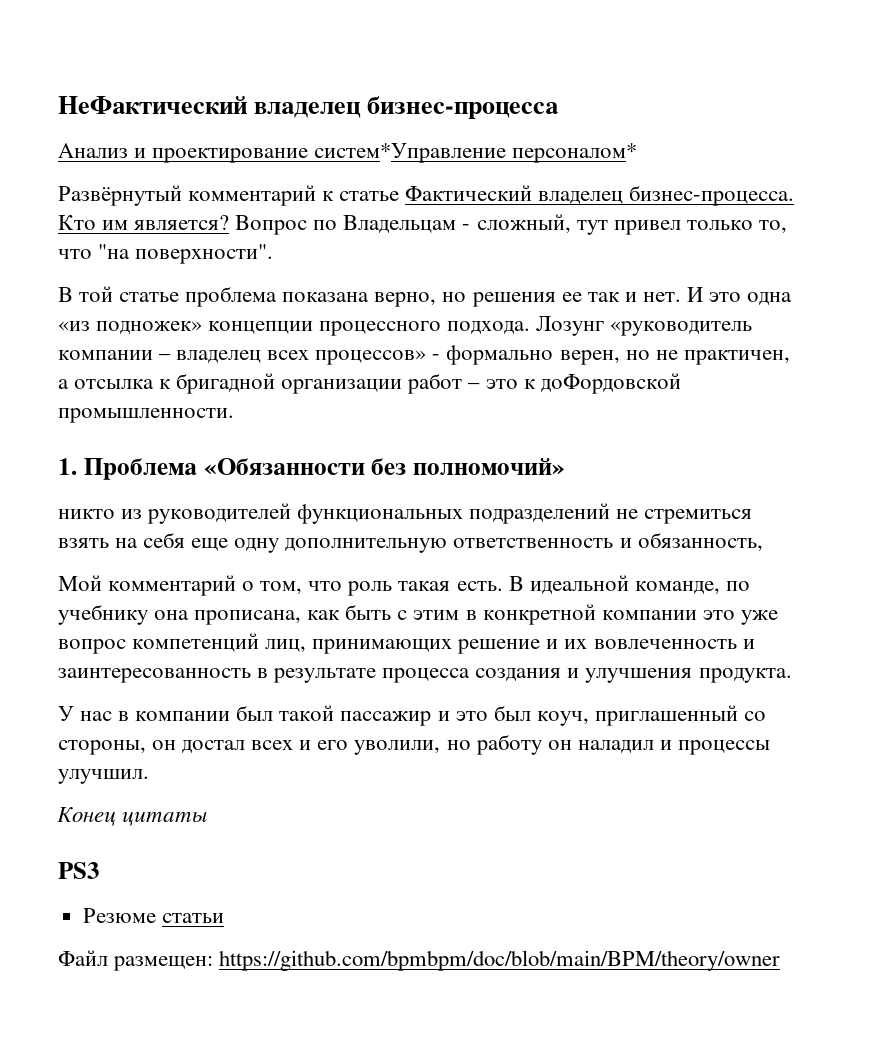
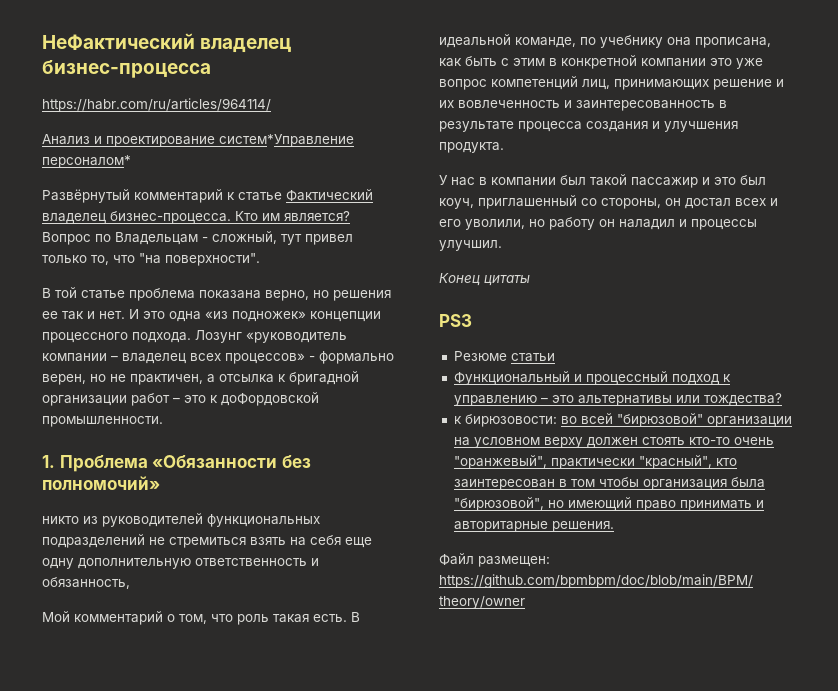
+ https://habr.com/ru/articles/964114/
+ Функциональный и процессный подход к управлению – это альтернативы или тождества?
+ к бирюзовости: во всей "бирюзовой" организации на условном верху должен стоять кто-то очень "оранжевый", практически "красный", кто заинтересован в том чтобы организация была "бирюзовой", но имеющий право принимать и авторитарные решения.

